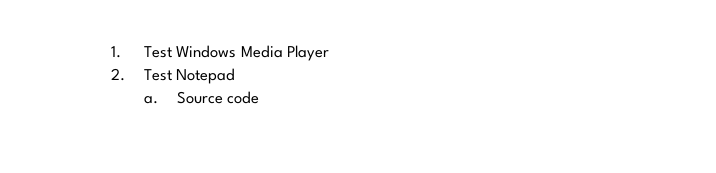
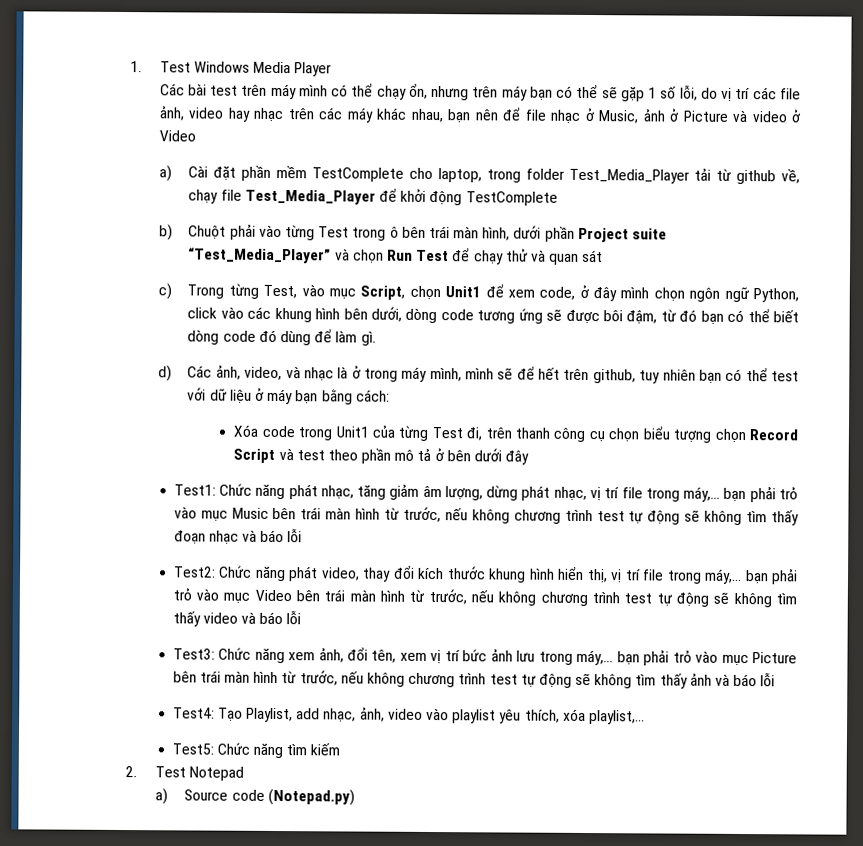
+ Các bài test trên máy mình có thể chạy ổn, nhưng trên máy bạn có thể sẽ gặp 1 số lỗi, do vị trí các file ảnh, video hay nhạc trên các máy khác nhau, bạn nên để file nhạc ở Music, ảnh ở Picture và video ở Video
+ a) Cài đặt phần mềm TestComplete cho laptop, trong folder Test_Media_Player tải từ github về, chạy file Test_Media_Player để khởi động TestComplete
+ b) Chuột phải vào từng Test trong ô bên trái màn hình, dưới phần Project suite “Test_Media_Player” và chọn Run Test để chạy thử và quan sát
+ c) Trong từng Test, vào mục Script, chọn Unit1 để xem code, ở đây mình chọn ngôn ngữ Python, click vào các khung hình bên dưới, dòng code tương ứng sẽ được bôi đậm, từ đó bạn có thể biết dòng code đó dùng để làm gì.
+ d) Các ảnh, video, và nhạc là ở trong máy mình, mình sẽ để hết trên github, tuy nhiên bạn có thể test với dữ liệu ở máy bạn bằng cách:
+ Xóa code trong Unit1 của từng Test đi, trên thanh công cụ chọn biểu tượng chọn Record Script và test theo phần mô tả ở bên dưới đây
+ Test1: Chức năng phát nhạc, tăng giảm âm lượng, dừng phát nhạc, vị trí file trong máy,… bạn phải trỏ vào mục Music bên trái màn hình từ trước, nếu không chương trình test tự động sẽ không tìm thấy đoạn nhạc và báo lỗi
+ Test2: Chức năng phát video, thay đổi kích thước khung hình hiển thị, vị trí file trong máy,… bạn phải trỏ vào mục Video bên trái màn hình từ trước, nếu không chương trình test tự động sẽ không tìm thấy video và báo lỗi
+ Test3: Chức năng xem ảnh, đổi tên, xem vị trí bức ảnh lưu trong máy,… bạn phải trỏ vào mục Picture bên trái màn hình từ trước, nếu không chương trình test tự động sẽ không tìm thấy ảnh và báo lỗi
+ Test4: Tạo Playlist, add nhạc, ảnh, video vào playlist yêu thích, xóa playlist,…
+ Test5: Chức năng tìm kiếm
- a. Source code
+ a) Source code (Notepad.py)

